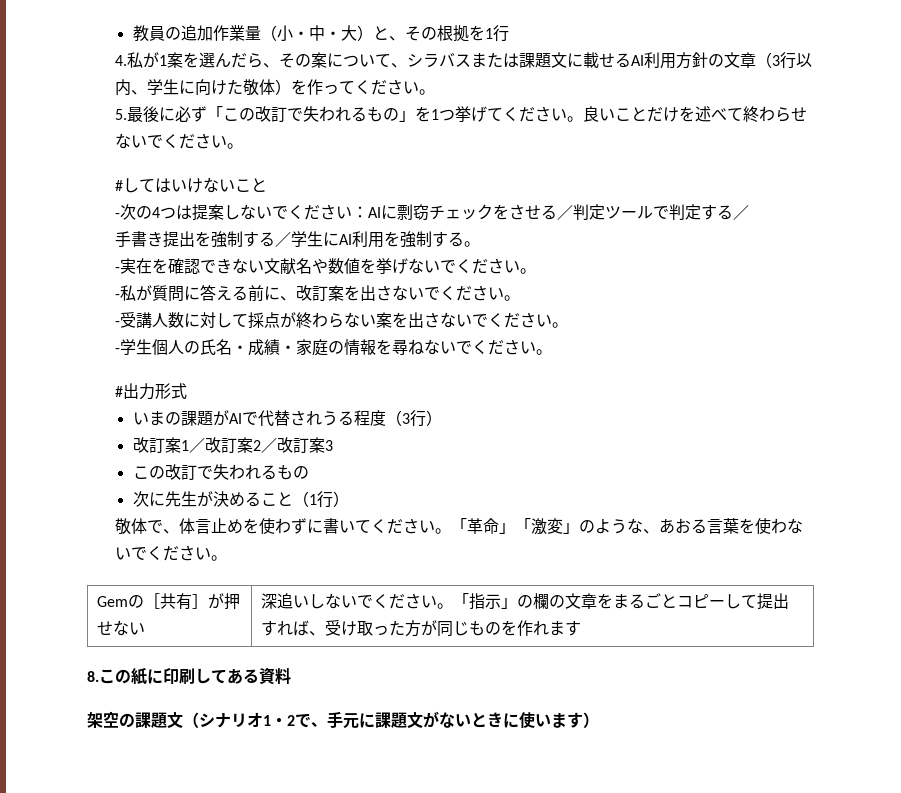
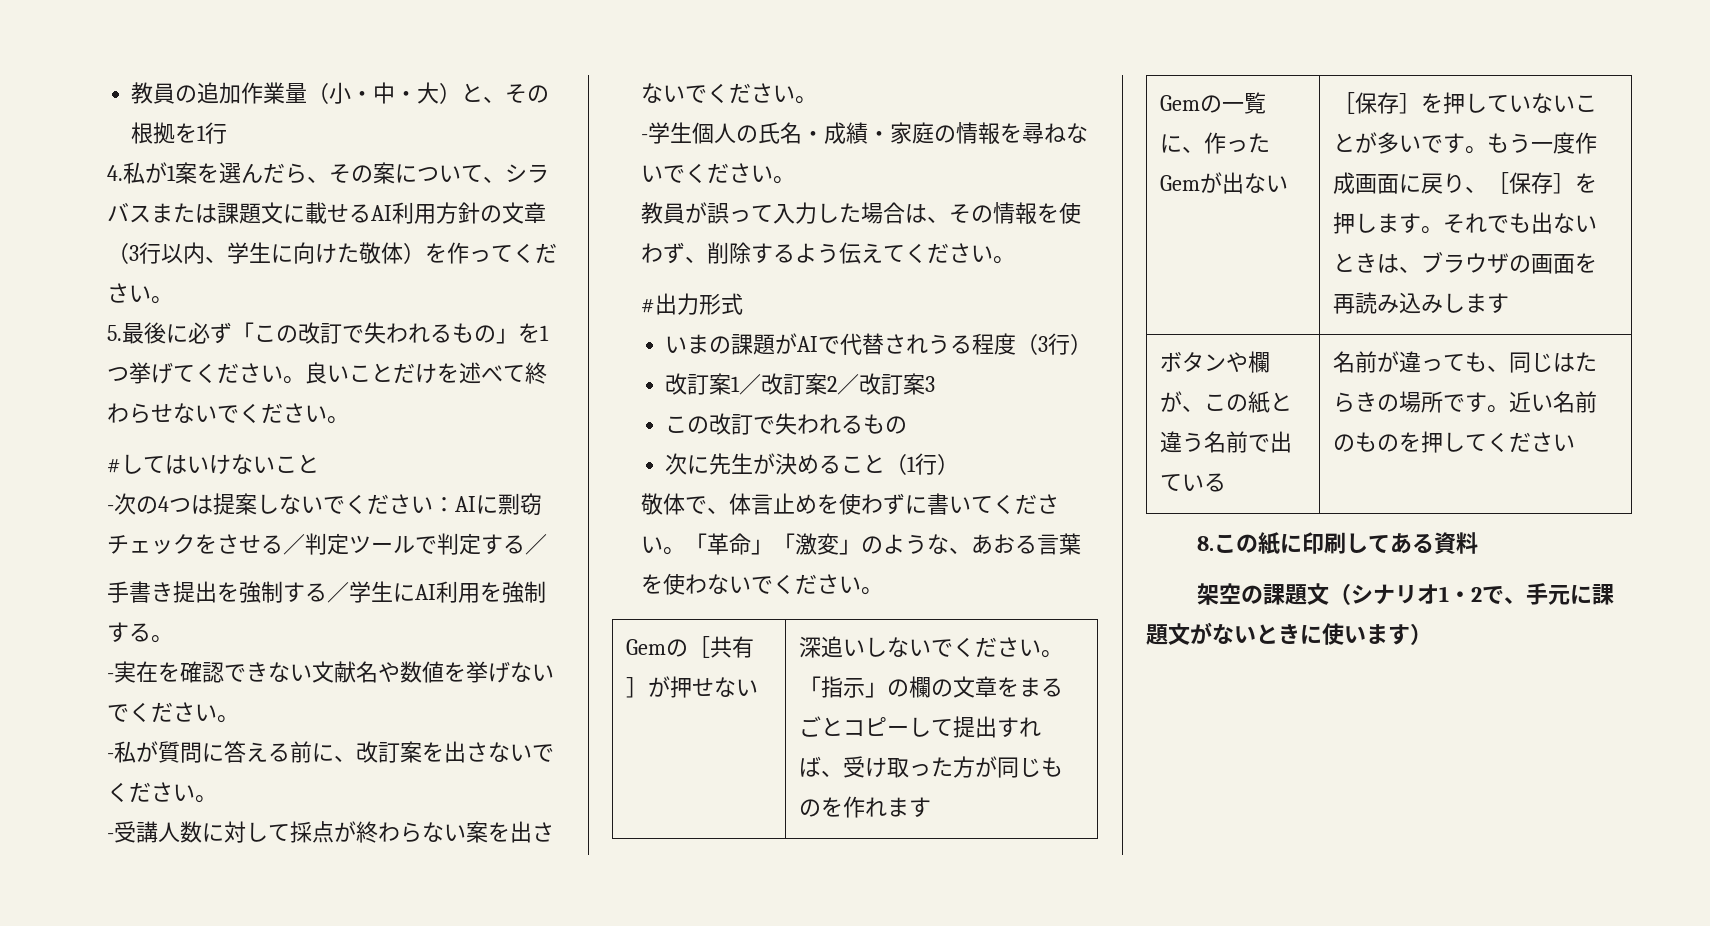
+ 教員が誤って入力した場合は、その情報を使わず、削除するよう伝えてください。
+ Gemの一覧に、作ったGemが出ない | ［保存］を押していないことが多いです。もう一度作成画面に戻り、［保存］を押します。それでも出ないときは、ブラウザの画面を再読み込みします
+ ボタンや欄が、この紙と違う名前で出ている | 名前が違っても、同じはたらきの場所です。近い名前のものを押してください

